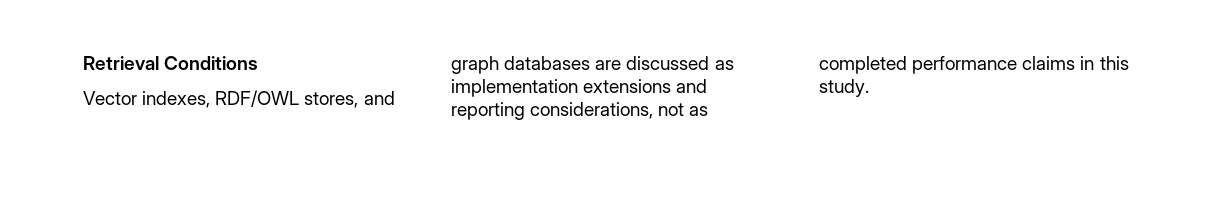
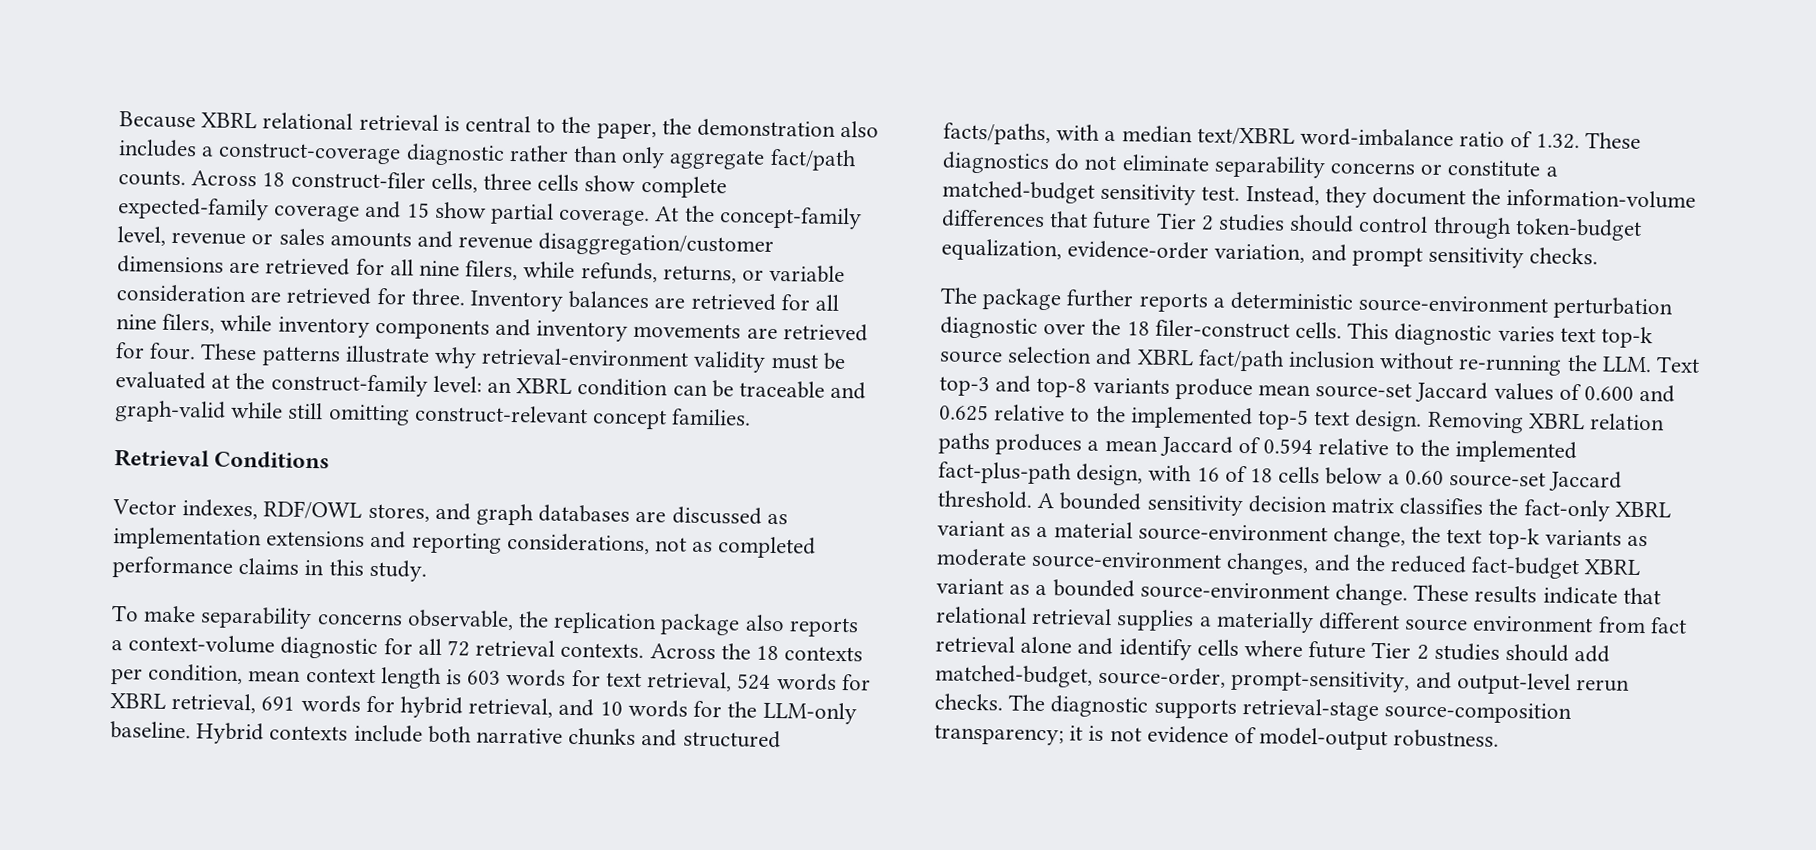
+ Because XBRL relational retrieval is central to the paper, the demonstration also includes a construct-coverage diagnostic rather than only aggregate fact/path counts. Across 18 construct-filer cells, three cells show complete expected-family coverage and 15 show partial coverage. At the concept-family level, revenue or sales amounts and revenue disaggregation/customer dimensions are retrieved for all nine filers, while refunds, returns, or variable consideration are retrieved for three. Inventory balances are retrieved for all nine filers, while inventory components and inventory movements are retrieved for four. These patterns illustrate why retrieval-environment validity must be evaluated at the construct-family level: an XBRL condition can be traceable and graph-valid while still omitting construct-relevant concept families.
+ To make separability concerns observable, the replication package also reports a context-volume diagnostic for all 72 retrieval contexts. Across the 18 contexts per condition, mean context length is 603 words for text retrieval, 524 words for XBRL retrieval, 691 words for hybrid retrieval, and 10 words for the LLM-only baseline. Hybrid contexts include both narrative chunks and structured facts/paths, with a median text/XBRL word-imbalance ratio of 1.32. These diagnostics do not eliminate separability concerns or constitute a matched-budget sensitivity test. Instead, they document the information-volume differences that future Tier 2 studies should control through token-budget equalization, evidence-order variation, and prompt sensitivity checks.
+ The package further reports a deterministic source-environment perturbation diagnostic over the 18 filer-construct cells. This diagnostic varies text top-k source selection and XBRL fact/path inclusion without re-running the LLM. Text top-3 and top-8 variants produce mean source-set Jaccard values of 0.600 and 0.625 relative to the implemented top-5 text design. Removing XBRL relation paths produces a mean Jaccard of 0.594 relative to the implemented fact-plus-path design, with 16 of 18 cells below a 0.60 source-set Jaccard threshold. A bounded sensitivity decision matrix classifies the fact-only XBRL variant as a material source-environment change, the text top-k variants as moderate source-environment changes, and the reduced fact-budget XBRL variant as a bounded source-environment change. These results indicate that relational retrieval supplies a materially different source environment from fact retrieval alone and identify cells where future Tier 2 studies should add matched-budget, source-order, prompt-sensitivity, and output-level rerun checks. The diagnostic supports retrieval-stage source-composition transparency; it is not evidence of model-output robustness.

